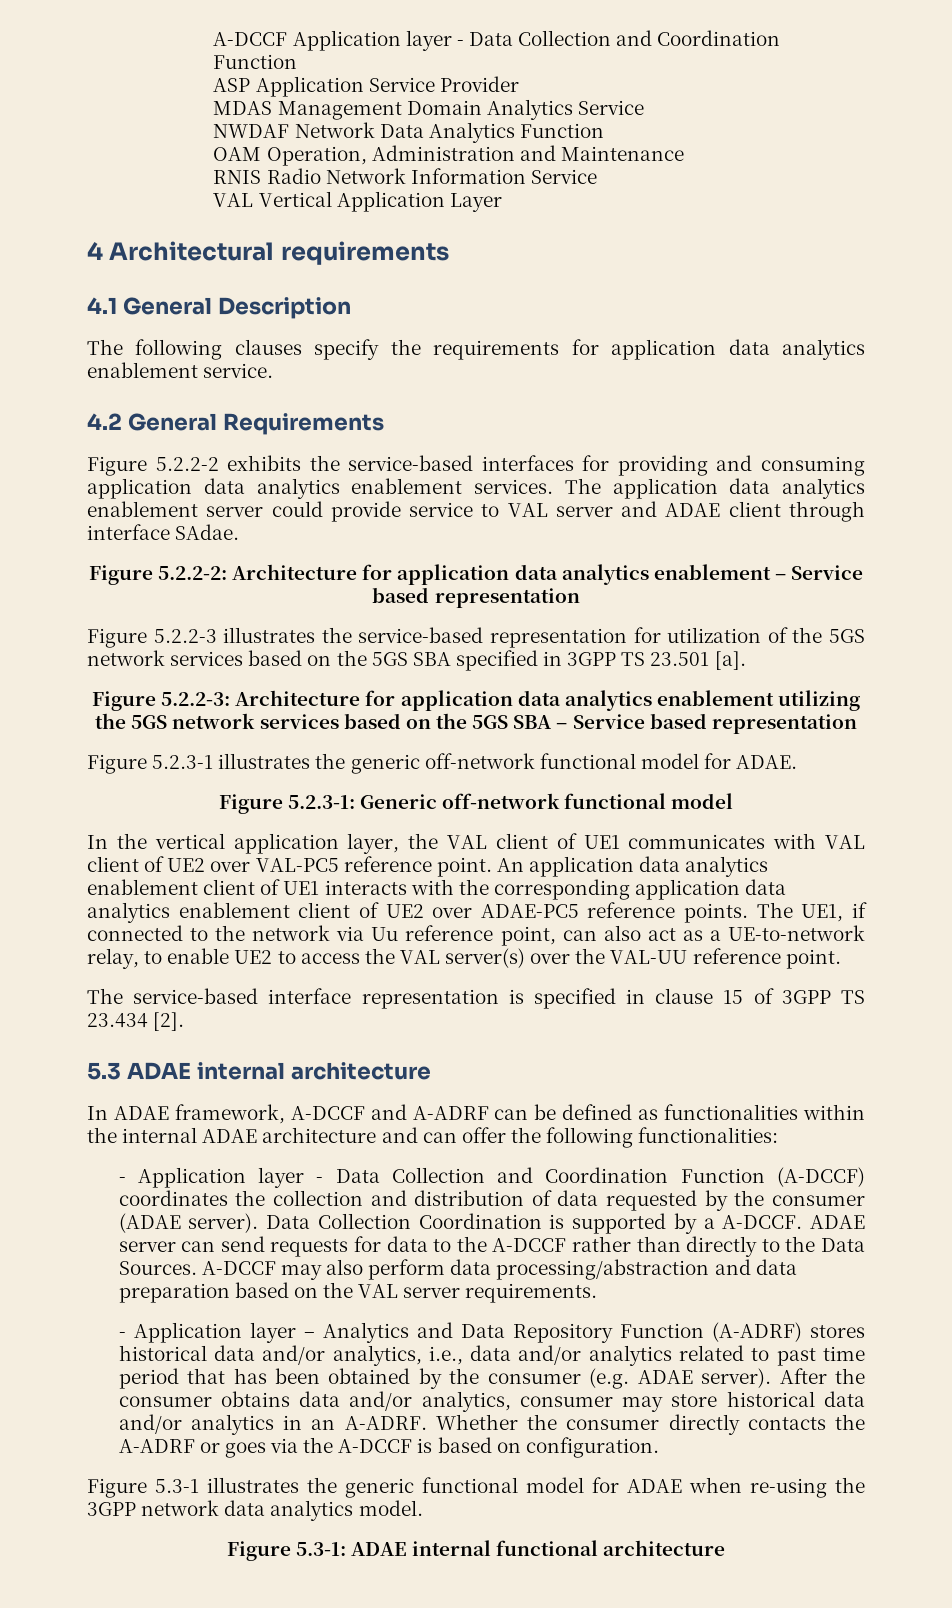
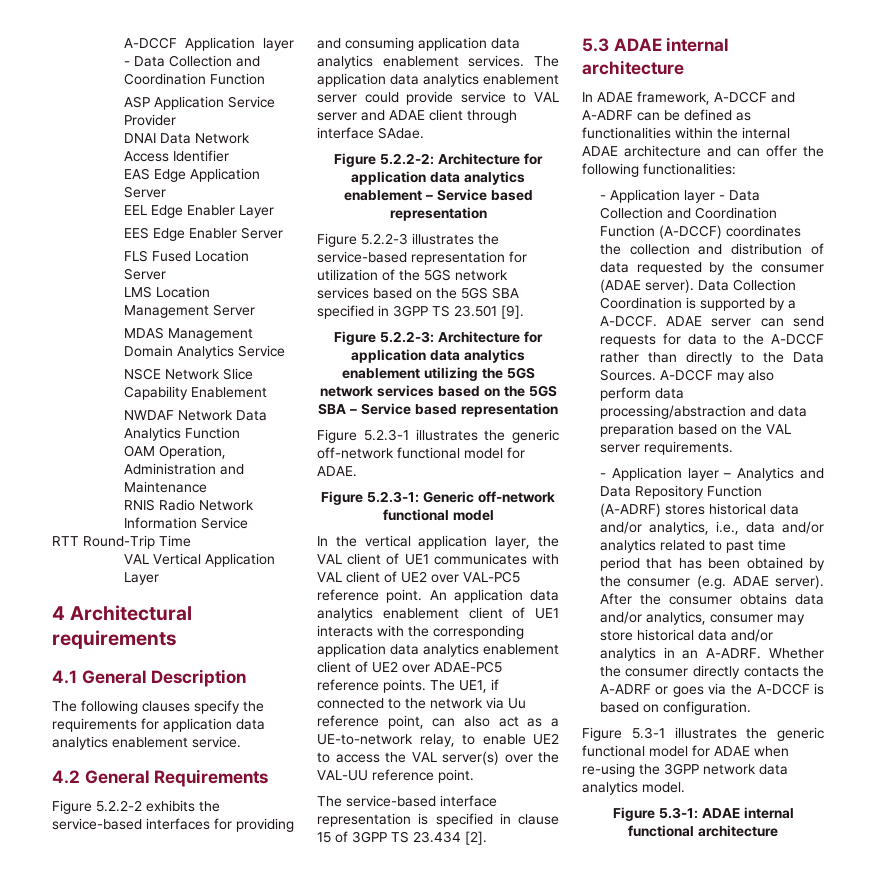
+ DNAI Data Network Access Identifier
+ EAS Edge Application Server
+ EEL Edge Enabler Layer
+ EES Edge Enabler Server
+ FLS Fused Location Server
+ LMS Location Management Server
+ NSCE Network Slice Capability Enablement
+ RTT Round-Trip Time
- Figure 5.2.2-3 illustrates the service-based representation for utilization of the 5GS network services based on the 5GS SBA specified in 3GPP TS 23.501 [a].
+ Figure 5.2.2-3 illustrates the service-based representation for utilization of the 5GS network services based on the 5GS SBA specified in 3GPP TS 23.501 [9].

